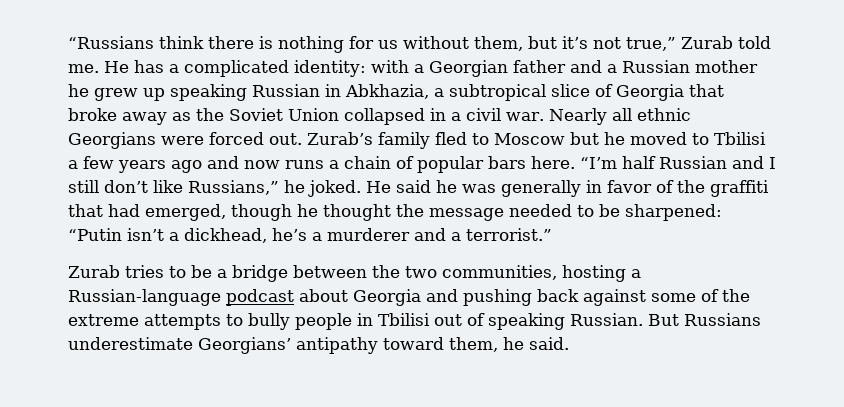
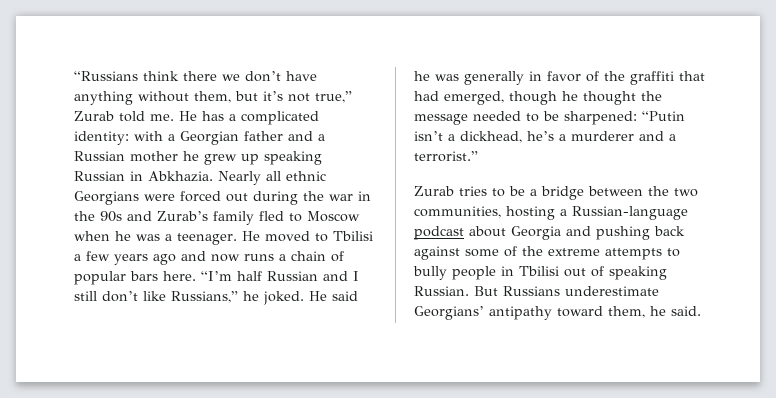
- “Russians think there is nothing for us without them, but it’s not true,” Zurab told me.
+ “Russians think there we don’t have anything without them, but it’s not true,” Zurab told me.
- He has a complicated identity: with a Georgian father and a Russian mother he grew up speaking Russian in Abkhazia, a subtropical slice of Georgia that broke away as the Soviet Union collapsed in a civil war.
+ He has a complicated identity: with a Georgian father and a Russian mother he grew up speaking Russian in Abkhazia.
- Nearly all ethnic Georgians were forced out. Zurab’s family fled to Moscow but he moved to Tbilisi a few years ago and now runs a chain of popular bars here.
+ Nearly all ethnic Georgians were forced out during the war in the 90s and Zurab’s family fled to Moscow when he was a teenager. He moved to Tbilisi a few years ago and now runs a chain of popular bars here.

